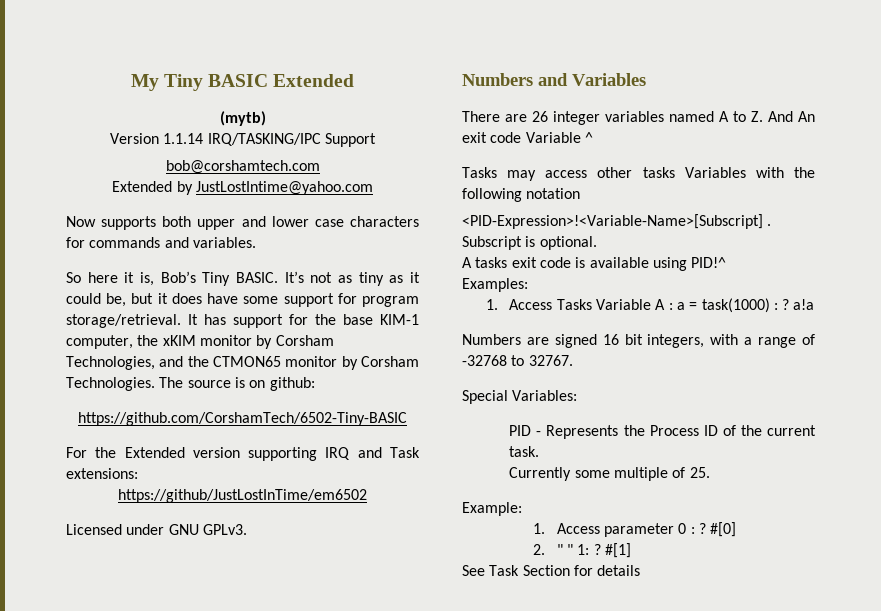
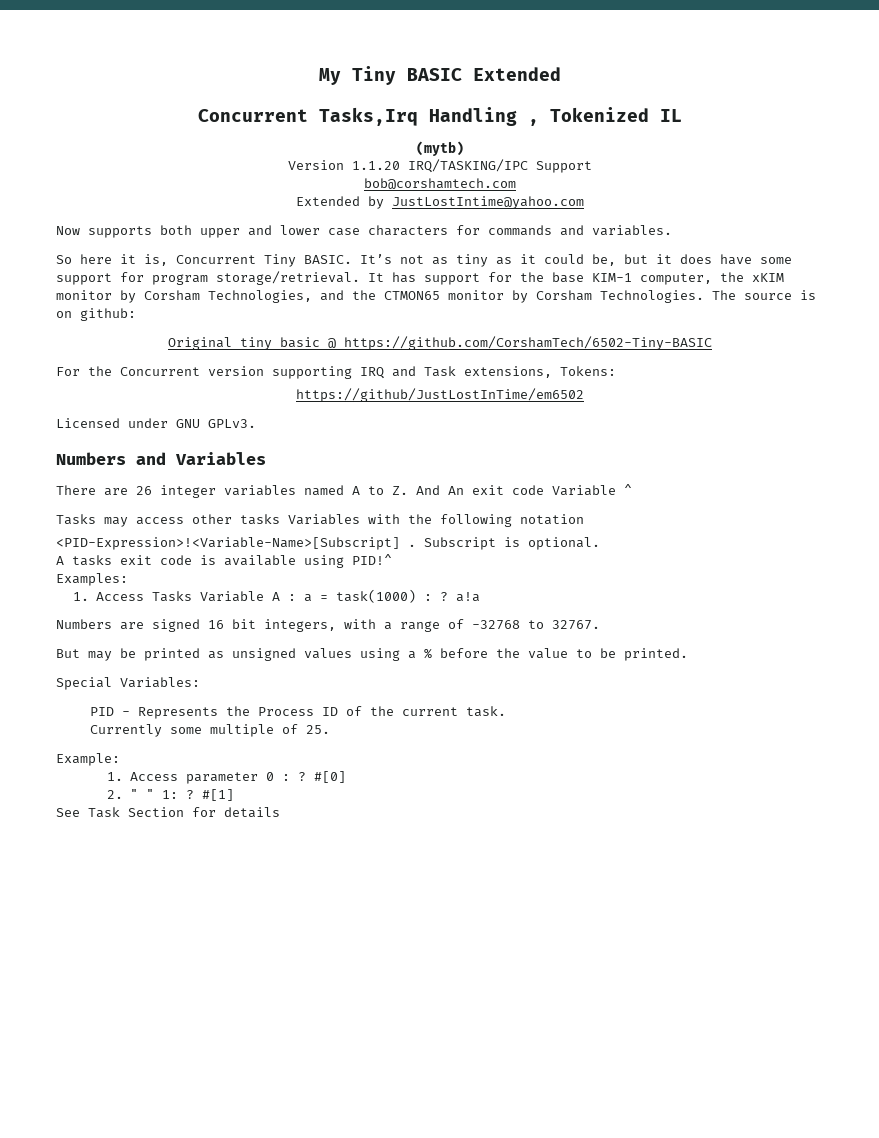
+ Concurrent Tasks,Irq Handling , Tokenized IL
- Version 1.1.14 IRQ/TASKING/IPC Support
+ Version 1.1.20 IRQ/TASKING/IPC Support
- So here it is, Bob’s Tiny BASIC.
+ So here it is, Concurrent Tiny BASIC.
- https://github.com/CorshamTech/6502-Tiny-BASIC
+ Original tiny basic @ https://github.com/CorshamTech/6502-Tiny-BASIC
- For the Extended version supporting IRQ and Task extensions:
+ For the Concurrent version supporting IRQ and Task extensions, Tokens:
+ But may be printed as unsigned values using a % before the value to be printed.

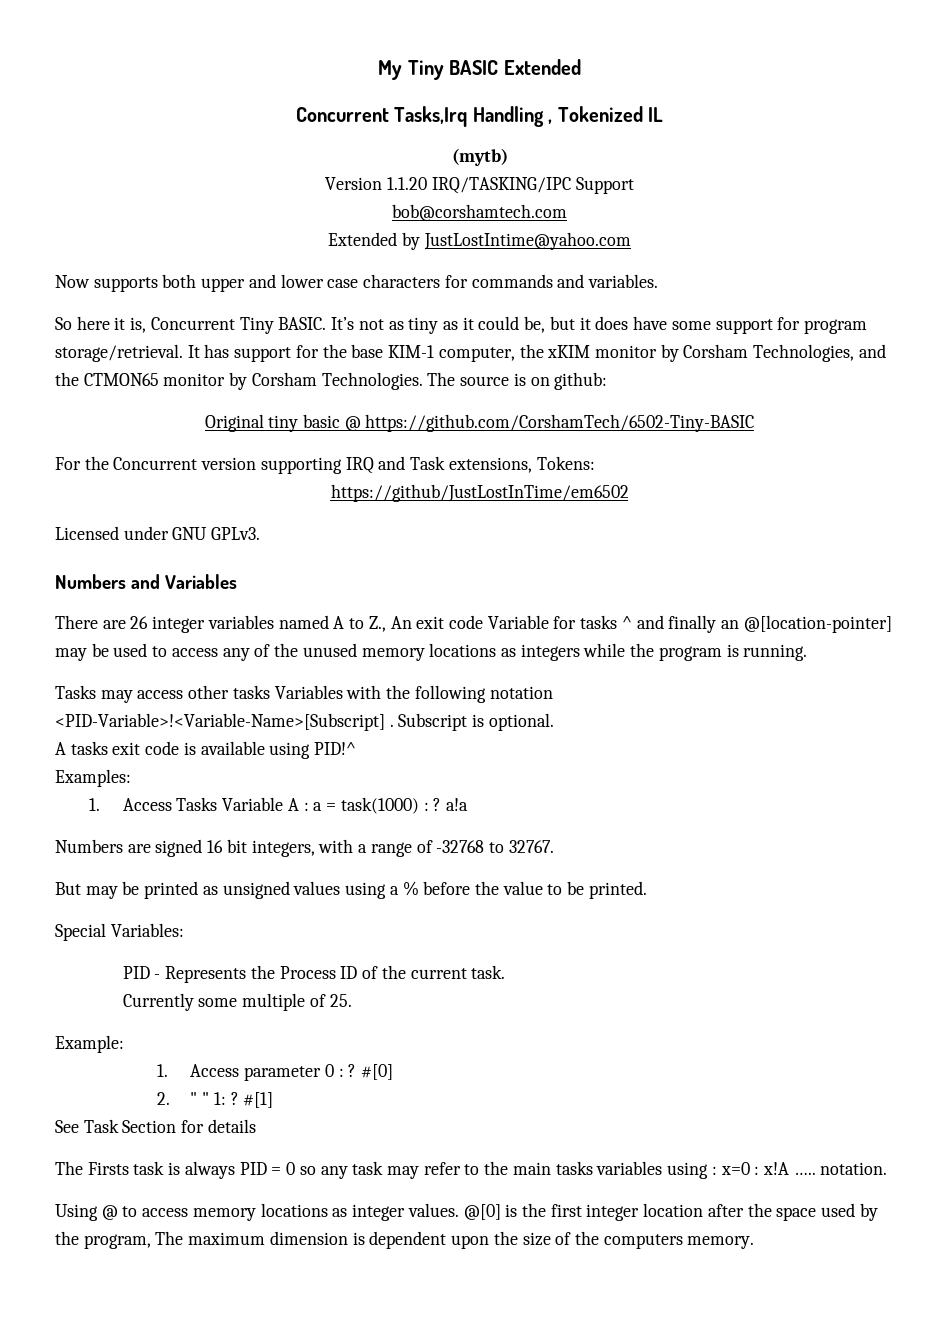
- There are 26 integer variables named A to Z. And An exit code Variable ^
+ There are 26 integer variables named A to Z., An exit code Variable for tasks ^ and finally an @[location-pointer] may be used to access any of the unused memory locations as integers while the program is running.
- <PID-Expression>!<Variable-Name>[Subscript] .
+ <PID-Variable>!<Variable-Name>[Subscript] .
+ The Firsts task is always PID = 0 so any task may refer to the main tasks variables using : x=0 : x!A ….. notation.
+ Using @ to access memory locations as integer values. @[0] is the first integer location after the space used by the program, The maximum dimension is dependent upon the size of the computers memory.

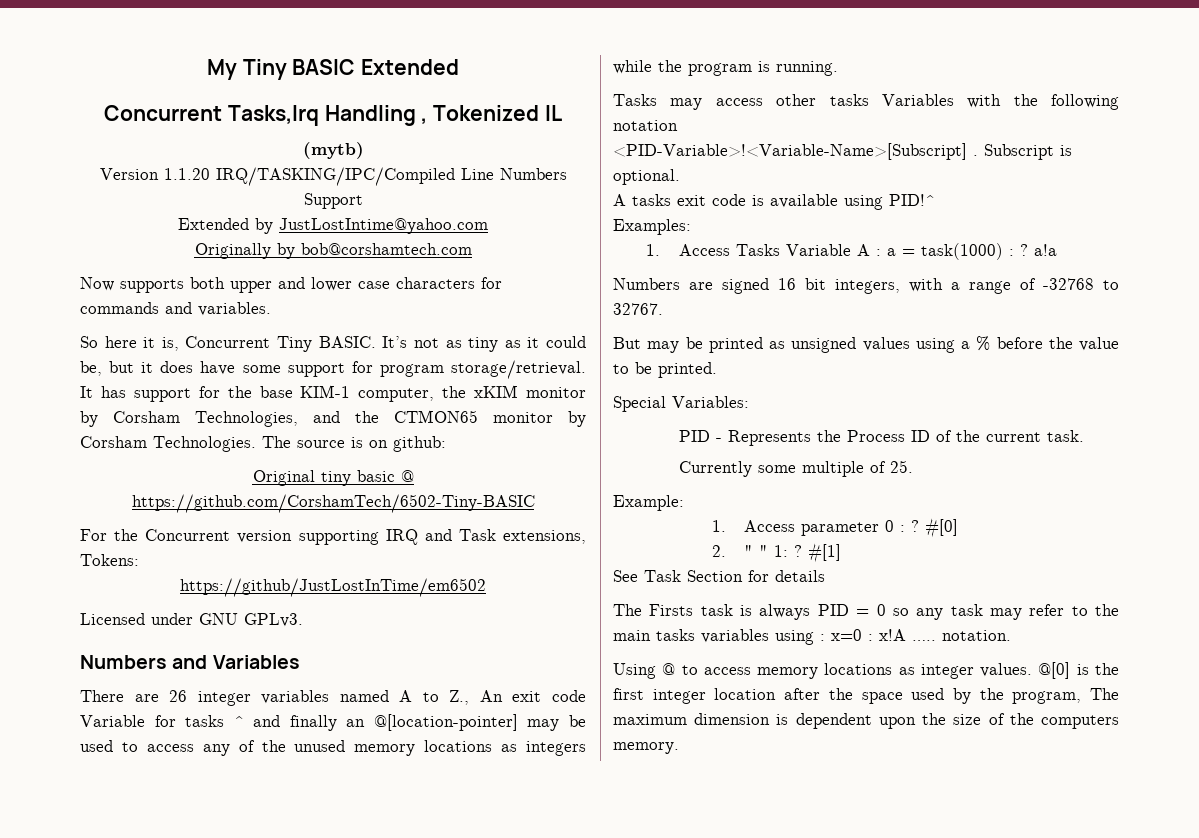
- Version 1.1.20 IRQ/TASKING/IPC Support
+ Version 1.1.20 IRQ/TASKING/IPC/Compiled Line Numbers Support
- bob@corshamtech.com
+ Originally by bob@corshamtech.com

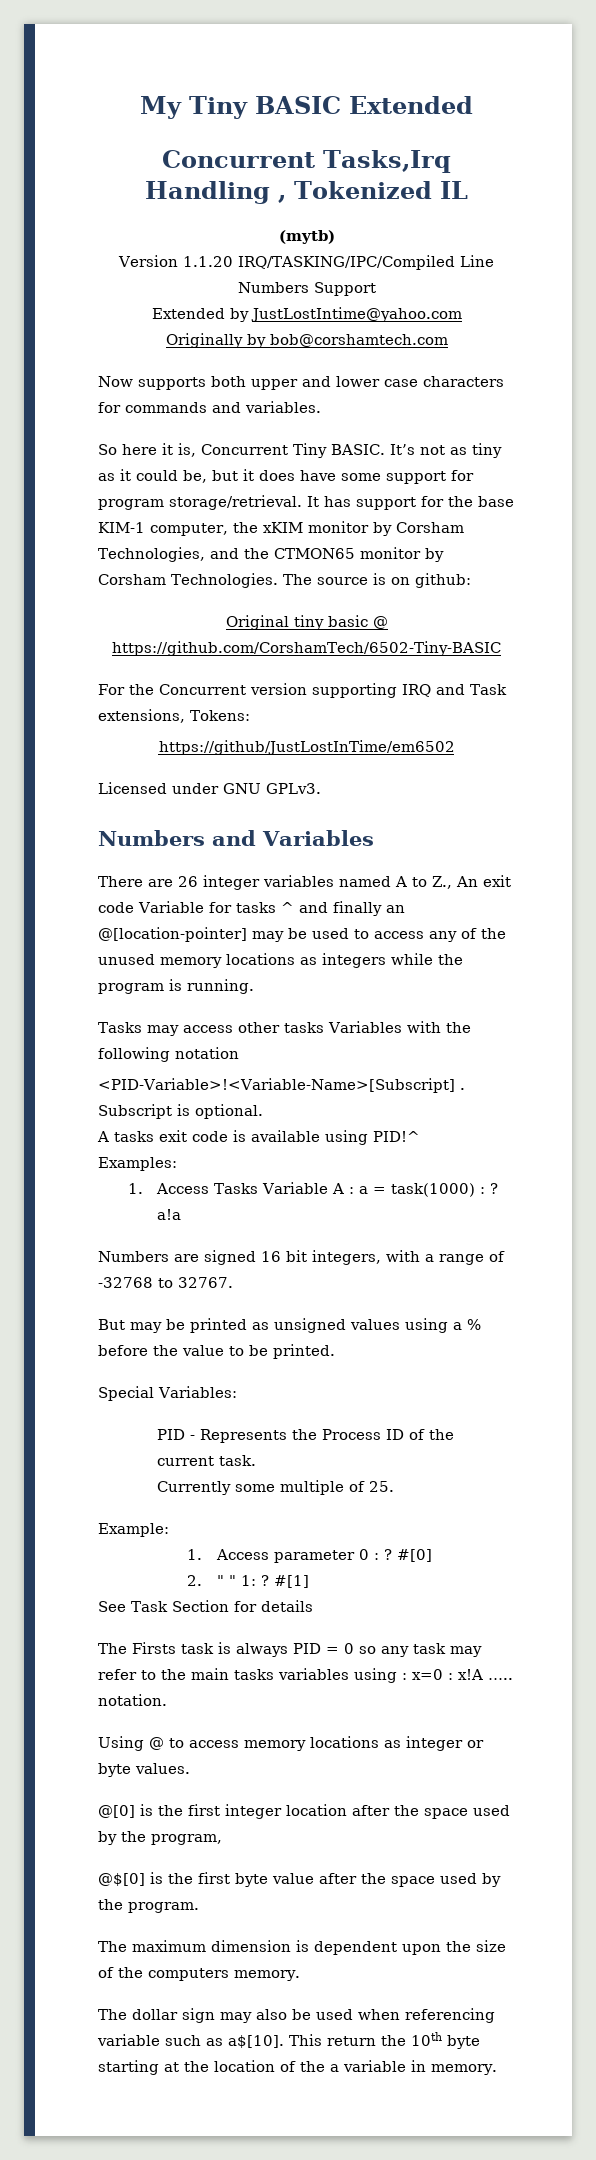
- Using @ to access memory locations as integer values. @[0] is the first integer location after the space used by the program, The maximum dimension is dependent upon the size of the computers memory.
+ Using @ to access memory locations as integer or byte values.
+ @[0] is the first integer location after the space used by the program,
+ @$[0] is the first byte value after the space used by the program.
+ The maximum dimension is dependent upon the size of the computers memory.
+ The dollar sign may also be used when referencing variable such as a$[10]. This return the 10th byte starting at the location of the a variable in memory.

